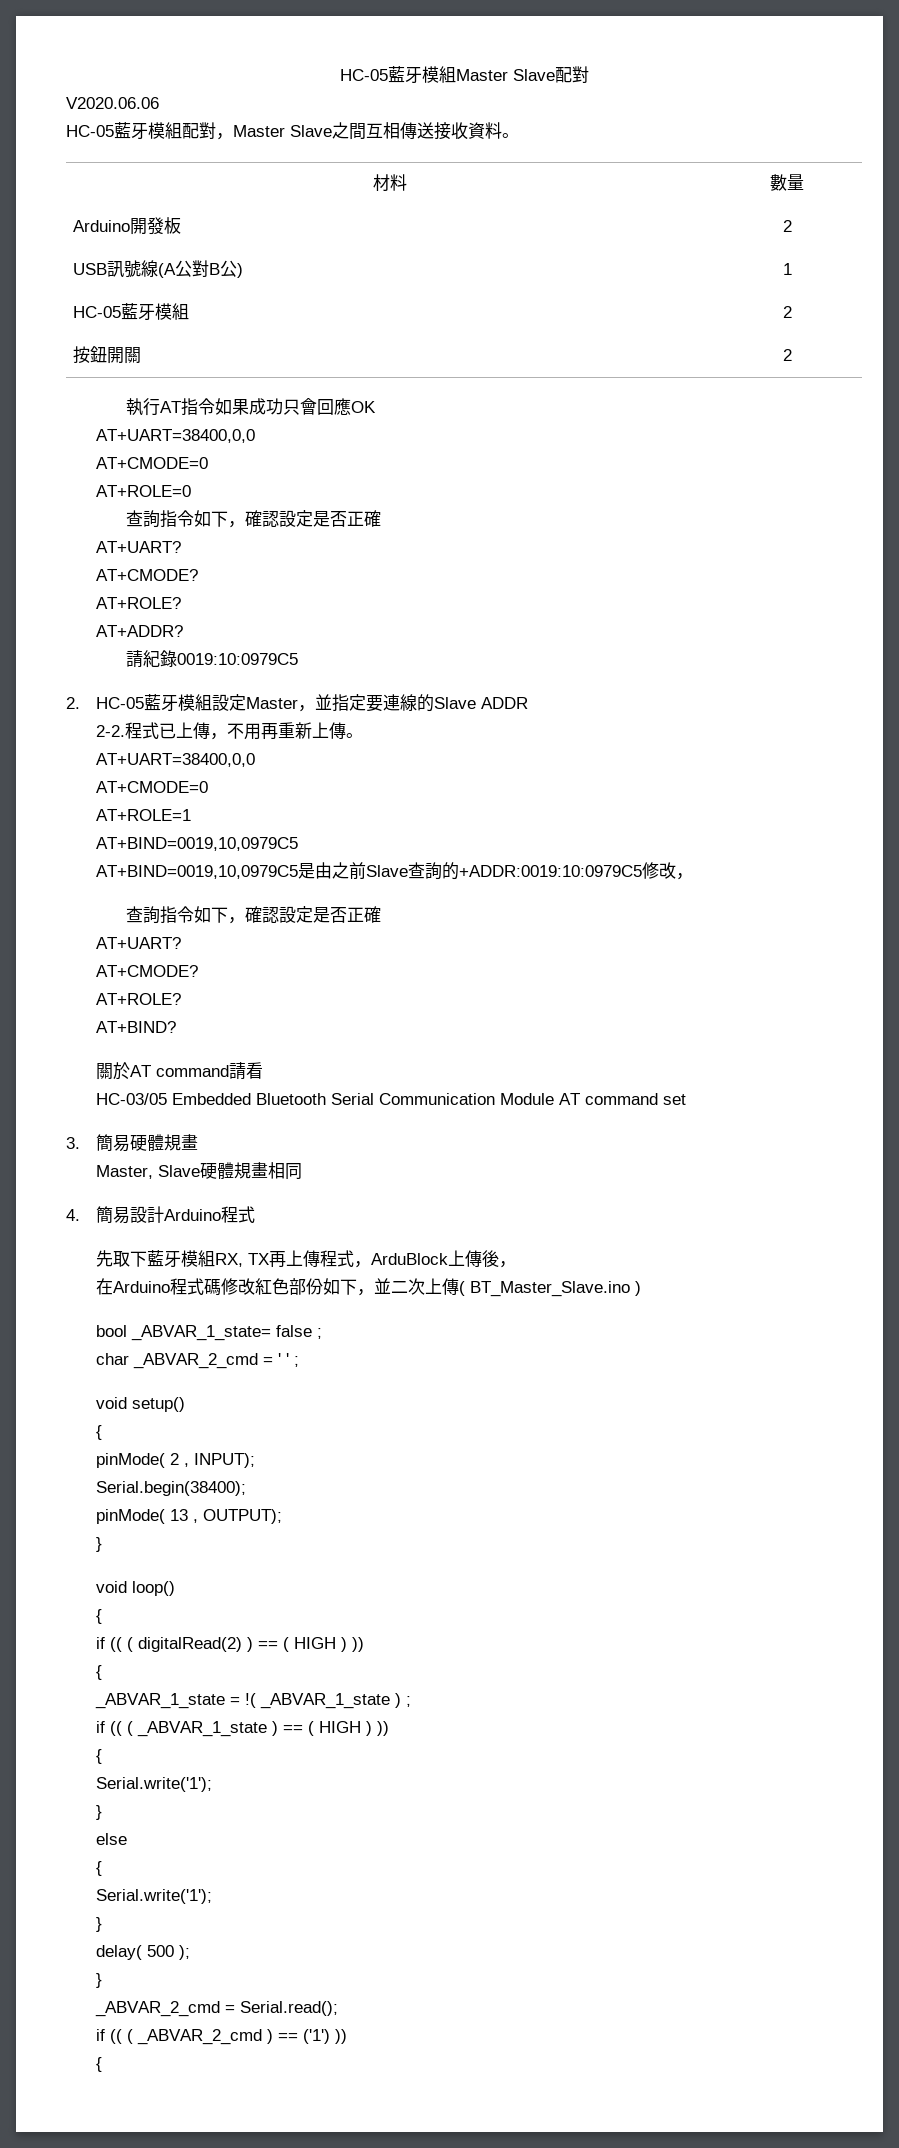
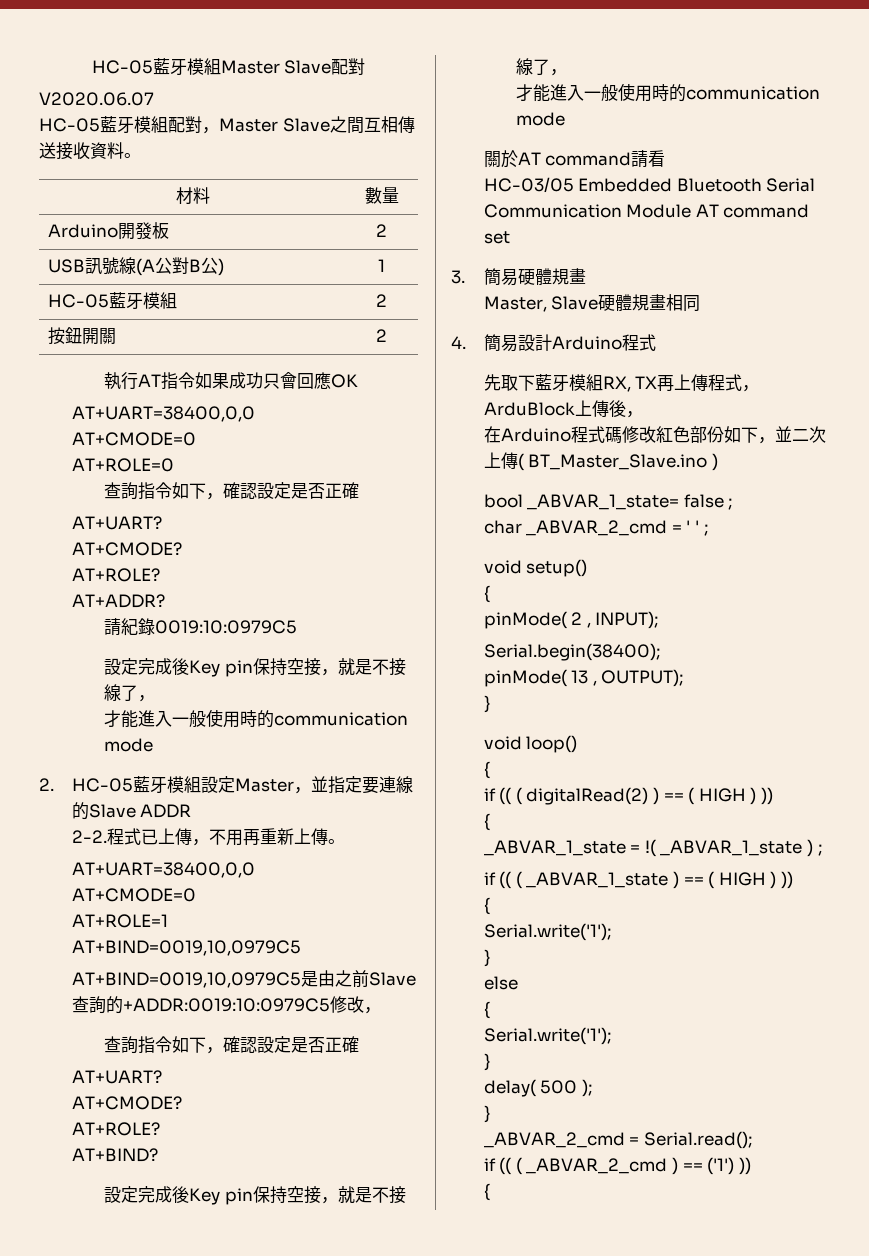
- V2020.06.06
+ V2020.06.07
  請紀錄0019:10:0979C5
+ 設定完成後Key pin保持空接，就是不接線了，
+ 才能進入一般使用時的communication mode
  AT+BIND?
+ 設定完成後Key pin保持空接，就是不接線了，
+ 才能進入一般使用時的communication mode

